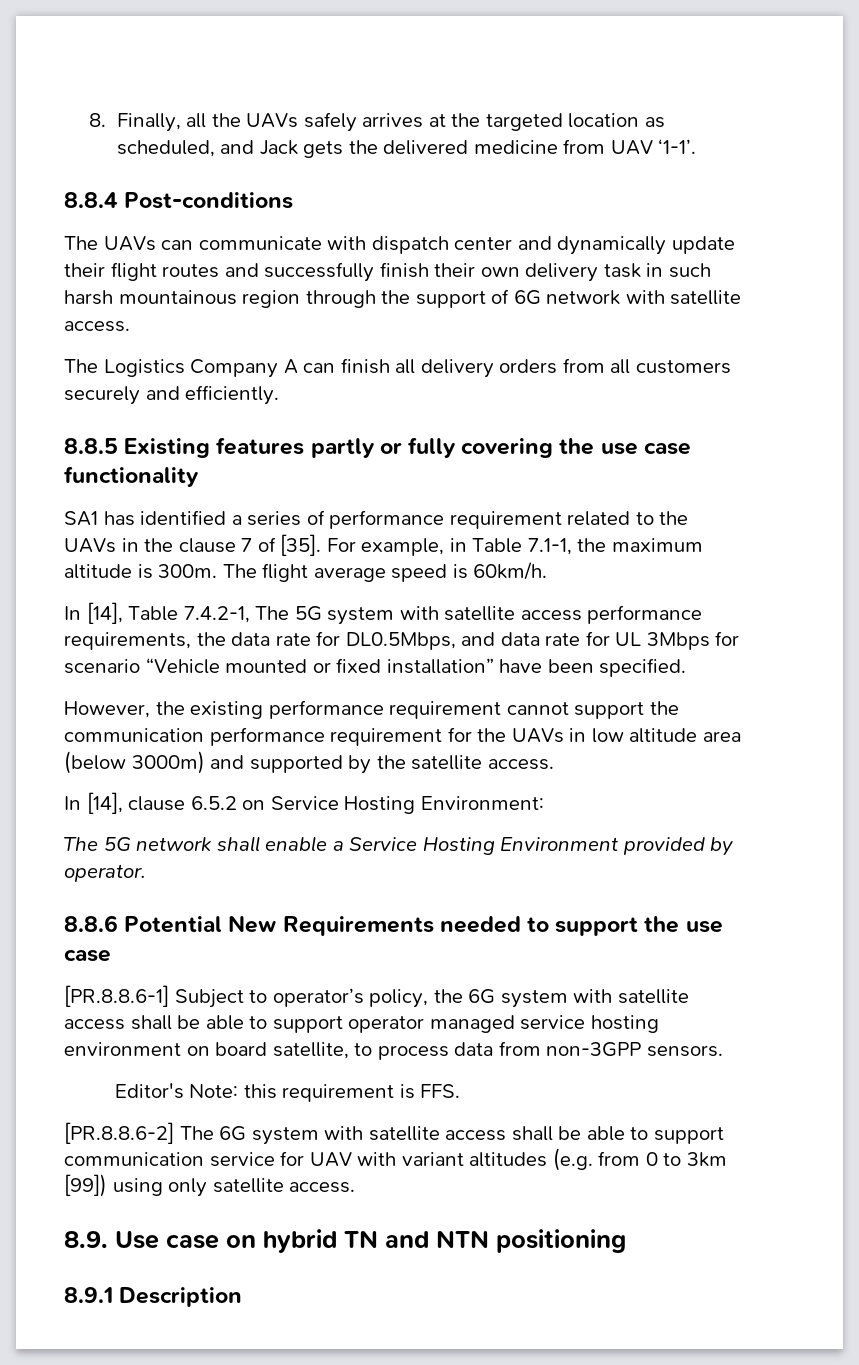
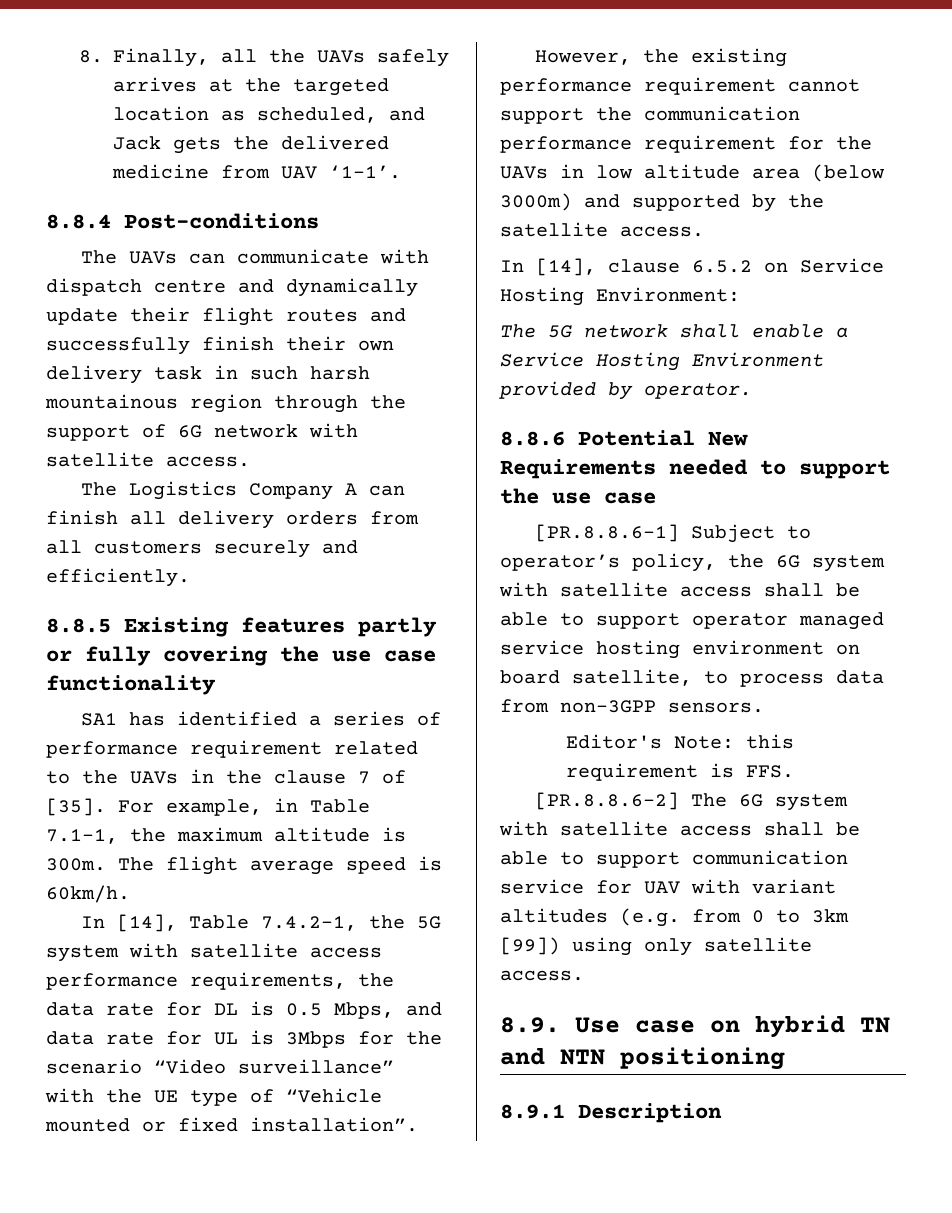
- The UAVs can communicate with dispatch center and dynamically update their flight routes and successfully finish their own delivery task in such harsh mountainous region through the support of 6G network with satellite access.
+ The UAVs can communicate with dispatch centre and dynamically update their flight routes and successfully finish their own delivery task in such harsh mountainous region through the support of 6G network with satellite access.
- In [14], Table 7.4.2-1, The 5G system with satellite access performance requirements, the data rate for DL0.5Mbps, and data rate for UL 3Mbps for scenario “Vehicle mounted or fixed installation” have been specified.
+ In [14], Table 7.4.2-1, the 5G system with satellite access performance requirements, the data rate for DL is 0.5 Mbps, and data rate for UL is 3Mbps for the scenario “Video surveillance” with the UE type of “Vehicle mounted or fixed installation”.

